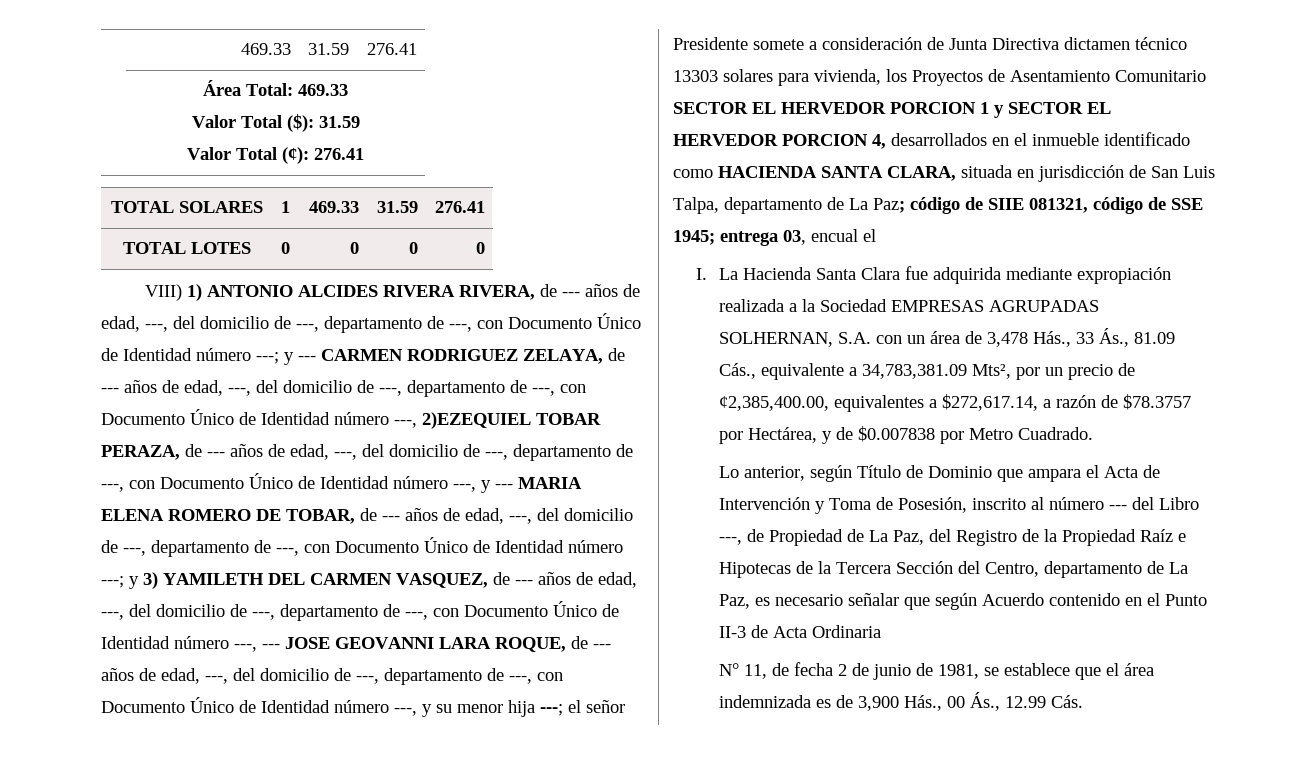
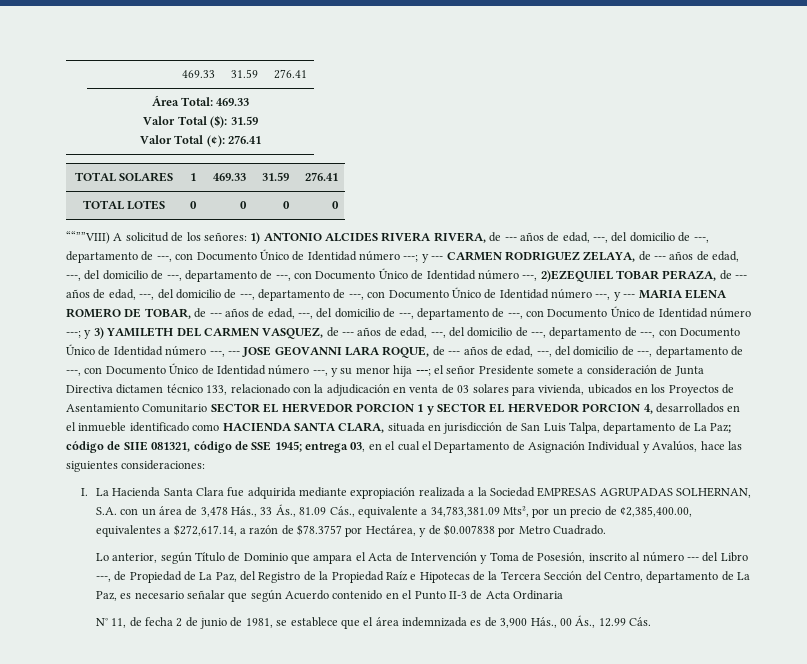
- VIII) 1) ANTONIO ALCIDES RIVERA RIVERA, de --- años de edad, ---, del domicilio de ---, departamento de ---, con Documento Único de Identidad número ---;
+ ““””VIII) A solicitud de los señores: 1) ANTONIO ALCIDES RIVERA RIVERA, de --- años de edad, ---, del domicilio de ---, departamento de ---, con Documento Único de Identidad número ---;
- el señor Presidente somete a consideración de Junta Directiva dictamen técnico 13303 solares para vivienda, los Proyectos de Asentamiento Comunitario SECTOR EL HERVEDOR PORCION 1 y SECTOR EL HERVEDOR PORCION 4, desarrollados en el inmueble identificado como HACIENDA SANTA CLARA, situada en jurisdicción de San Luis Talpa, departamento de La Paz;
+ el señor Presidente somete a consideración de Junta Directiva dictamen técnico 133, relacionado con la adjudicación en venta de 03 solares para vivienda, ubicados en los Proyectos de Asentamiento Comunitario SECTOR EL HERVEDOR PORCION 1 y SECTOR EL HERVEDOR PORCION 4, desarrollados en el inmueble identificado como HACIENDA SANTA CLARA, situada en jurisdicción de San Luis Talpa, departamento de La Paz;
- entrega 03, encual el
+ entrega 03, en el cual el Departamento de Asignación Individual y Avalúos, hace las siguientes consideraciones:

